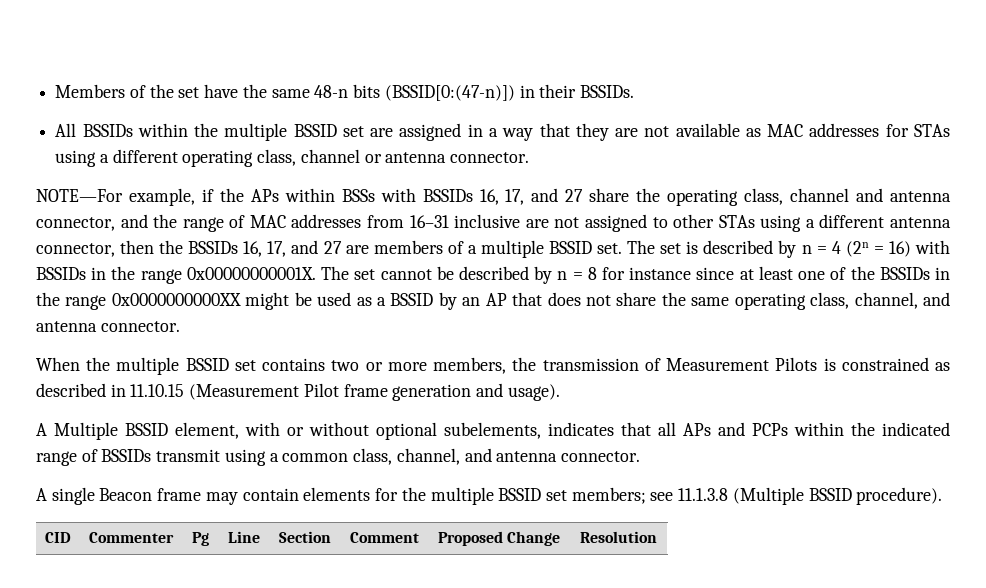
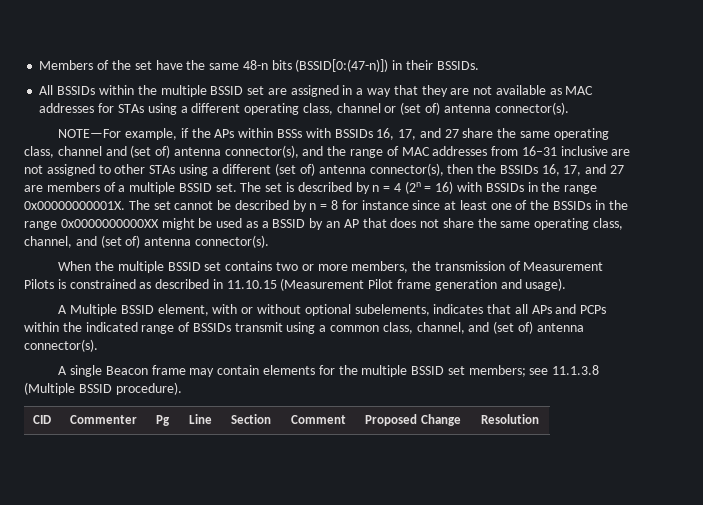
- All BSSIDs within the multiple BSSID set are assigned in a way that they are not available as MAC addresses for STAs using a different operating class, channel or antenna connector.
+ All BSSIDs within the multiple BSSID set are assigned in a way that they are not available as MAC addresses for STAs using a different operating class, channel or (set of) antenna connector(s).
- NOTE—For example, if the APs within BSSs with BSSIDs 16, 17, and 27 share the operating class, channel and antenna connector, and the range of MAC addresses from 16–31 inclusive are not assigned to other STAs using a different antenna connector, then the BSSIDs 16, 17, and 27 are members of a multiple BSSID set.
+ NOTE—For example, if the APs within BSSs with BSSIDs 16, 17, and 27 share the same operating class, channel and (set of) antenna connector(s), and the range of MAC addresses from 16–31 inclusive are not assigned to other STAs using a different (set of) antenna connector(s), then the BSSIDs 16, 17, and 27 are members of a multiple BSSID set.
- The set cannot be described by n = 8 for instance since at least one of the BSSIDs in the range 0x0000000000XX might be used as a BSSID by an AP that does not share the same operating class, channel, and antenna connector.
+ The set cannot be described by n = 8 for instance since at least one of the BSSIDs in the range 0x0000000000XX might be used as a BSSID by an AP that does not share the same operating class, channel, and (set of) antenna connector(s).
- A Multiple BSSID element, with or without optional subelements, indicates that all APs and PCPs within the indicated range of BSSIDs transmit using a common class, channel, and antenna connector.
+ A Multiple BSSID element, with or without optional subelements, indicates that all APs and PCPs within the indicated range of BSSIDs transmit using a common class, channel, and (set of) antenna connector(s).

